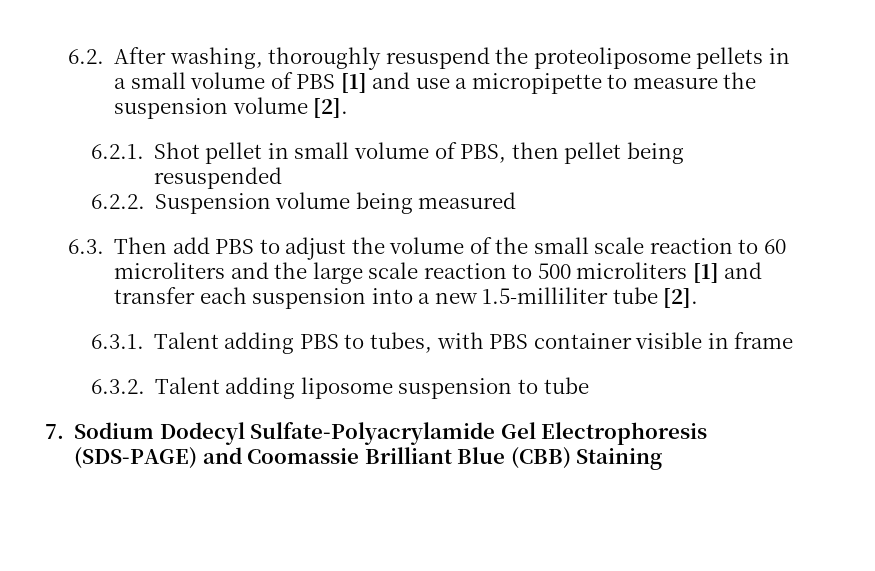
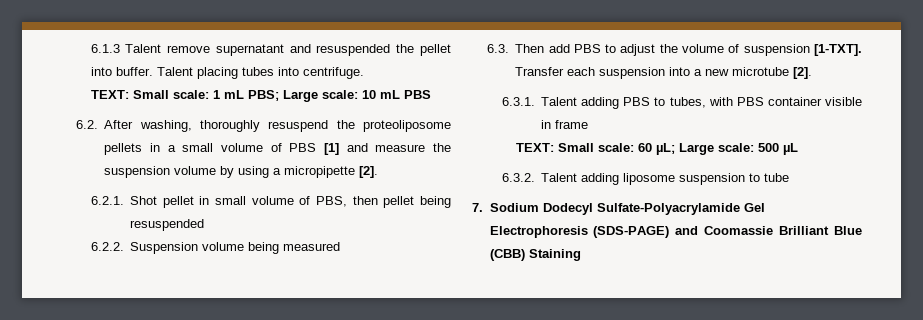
+ 6.1.3 Talent remove supernatant and resuspended the pellet into buffer. Talent placing tubes into centrifuge.
+ TEXT: Small scale: 1 mL PBS; Large scale: 10 mL PBS
- 6.2. After washing, thoroughly resuspend the proteoliposome pellets in a small volume of PBS [1] and use a micropipette to measure the suspension volume [2].
+ 6.2. After washing, thoroughly resuspend the proteoliposome pellets in a small volume of PBS [1] and measure the suspension volume by using a micropipette [2].
- 6.3. Then add PBS to adjust the volume of the small scale reaction to 60 microliters and the large scale reaction to 500 microliters [1] and transfer each suspension into a new 1.5-milliliter tube [2].
+ 6.3. Then add PBS to adjust the volume of suspension [1-TXT]. Transfer each suspension into a new microtube [2].
+ TEXT: Small scale: 60 µL; Large scale: 500 µL

